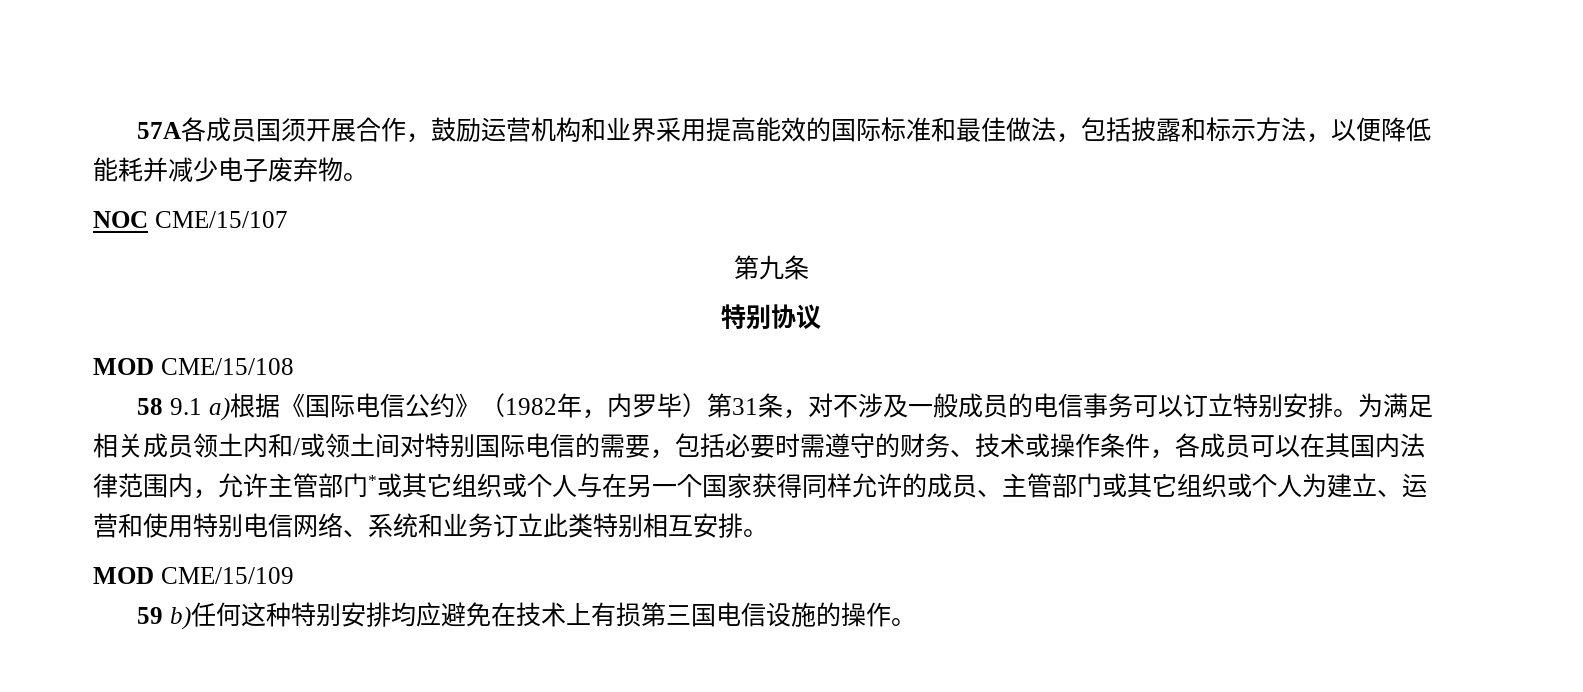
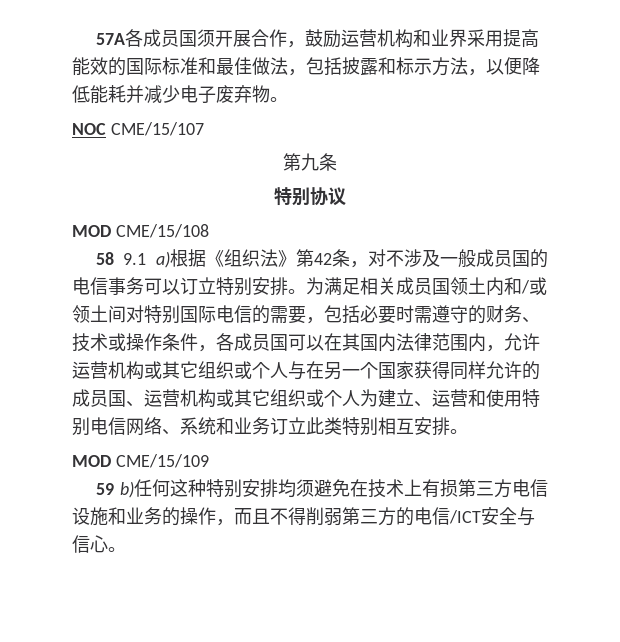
- 58 9.1 a)根据《国际电信公约》（1982年，内罗毕）第31条，对不涉及一般成员的电信事务可以订立特别安排。
+ 58 9.1 a)根据《组织法》第42条，对不涉及一般成员国的电信事务可以订立特别安排。
- 为满足相关成员领土内和/或领土间对特别国际电信的需要，包括必要时需遵守的财务、技术或操作条件，各成员可以在其国内法律范围内，允许主管部门*或其它组织或个人与在另一个国家获得同样允许的成员、主管部门或其它组织或个人为建立、运营和使用特别电信网络、系统和业务订立此类特别相互安排。
+ 为满足相关成员国领土内和/或领土间对特别国际电信的需要，包括必要时需遵守的财务、技术或操作条件，各成员国可以在其国内法律范围内，允许运营机构或其它组织或个人与在另一个国家获得同样允许的成员国、运营机构或其它组织或个人为建立、运营和使用特别电信网络、系统和业务订立此类特别相互安排。
- 59 b)任何这种特别安排均应避免在技术上有损第三国电信设施的操作。
+ 59 b)任何这种特别安排均须避免在技术上有损第三方电信设施和业务的操作，而且不得削弱第三方的电信/ICT安全与信心。

